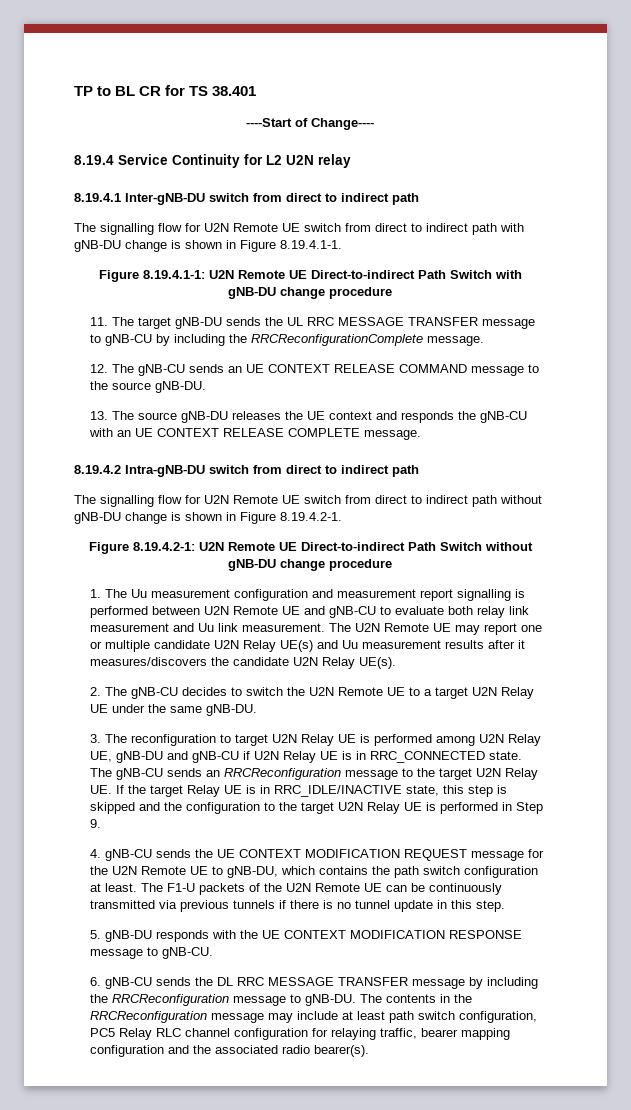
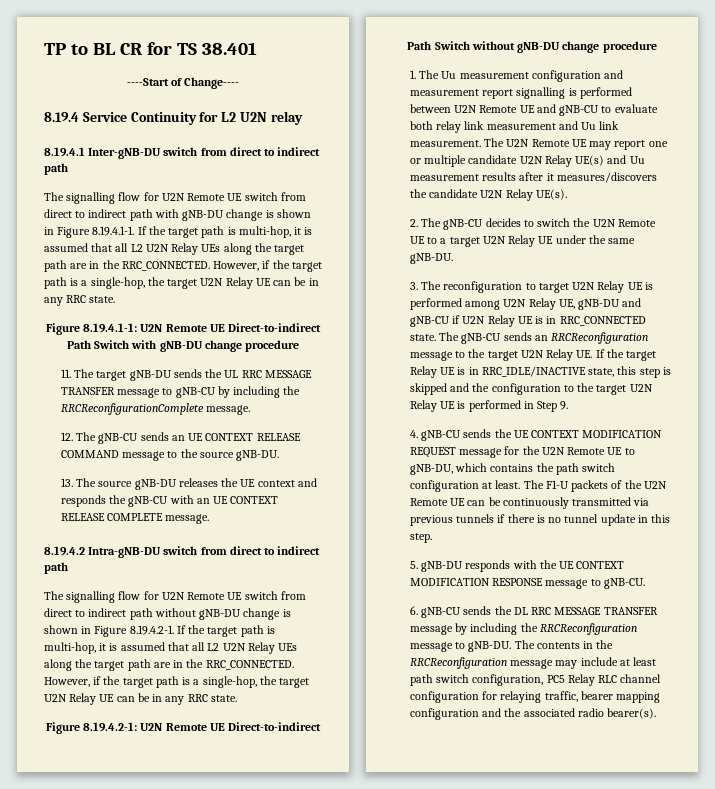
- The signalling flow for U2N Remote UE switch from direct to indirect path with gNB-DU change is shown in Figure 8.19.4.1-1.
+ The signalling flow for U2N Remote UE switch from direct to indirect path with gNB-DU change is shown in Figure 8.19.4.1-1. If the target path is multi-hop, it is assumed that all L2 U2N Relay UEs along the target path are in the RRC_CONNECTED. However, if the target path is a single-hop, the target U2N Relay UE can be in any RRC state.
- The signalling flow for U2N Remote UE switch from direct to indirect path without gNB-DU change is shown in Figure 8.19.4.2-1.
+ The signalling flow for U2N Remote UE switch from direct to indirect path without gNB-DU change is shown in Figure 8.19.4.2-1. If the target path is multi-hop, it is assumed that all L2 U2N Relay UEs along the target path are in the RRC_CONNECTED. However, if the target path is a single-hop, the target U2N Relay UE can be in any RRC state.

